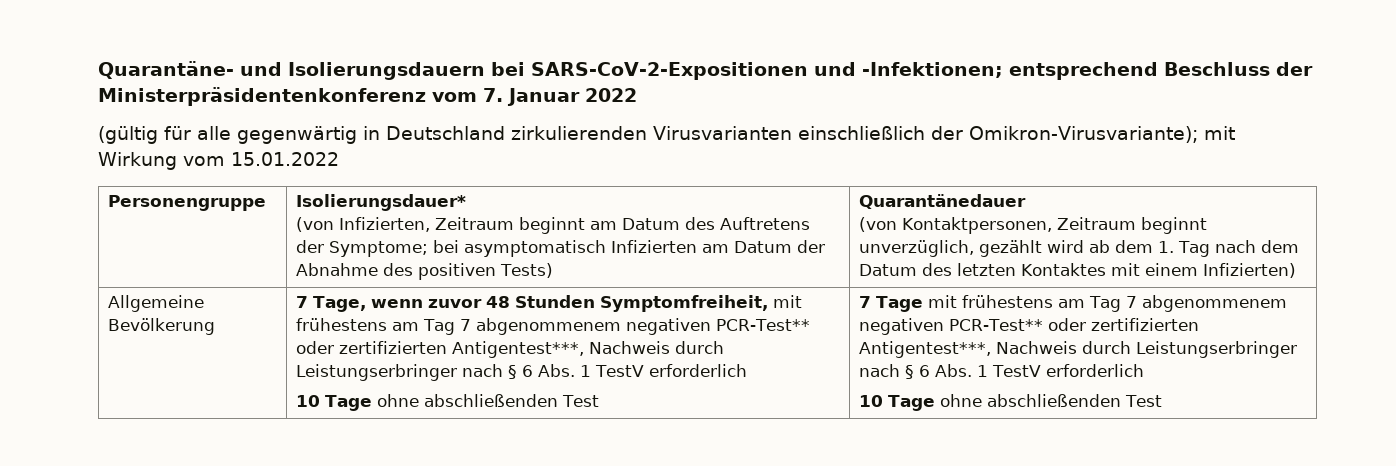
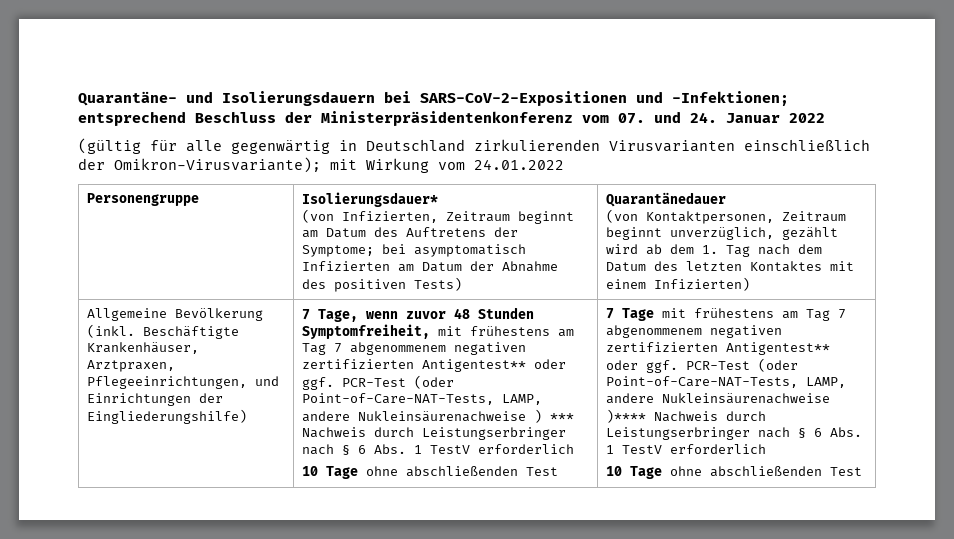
- Quarantäne- und Isolierungsdauern bei SARS-CoV-2-Expositionen und -Infektionen; entsprechend Beschluss der Ministerpräsidentenkonferenz vom 7. Januar 2022
+ Quarantäne- und Isolierungsdauern bei SARS-CoV-2-Expositionen und -Infektionen; entsprechend Beschluss der Ministerpräsidentenkonferenz vom 07. und 24. Januar 2022
- (gültig für alle gegenwärtig in Deutschland zirkulierenden Virusvarianten einschließlich der Omikron-Virusvariante); mit Wirkung vom 15.01.2022
+ (gültig für alle gegenwärtig in Deutschland zirkulierenden Virusvarianten einschließlich der Omikron-Virusvariante); mit Wirkung vom 24.01.2022
- Allgemeine Bevölkerung
+ Allgemeine Bevölkerung (inkl. Beschäftigte Krankenhäuser, Arztpraxen, Pflegeeinrichtungen, und Einrichtungen der Eingliederungshilfe)
- 7 Tage, wenn zuvor 48 Stunden Symptomfreiheit, mit frühestens am Tag 7 abgenommenem negativen PCR-Test** oder zertifizierten Antigentest***, Nachweis durch Leistungserbringer nach § 6 Abs. 1 TestV erforderlich
+ 7 Tage, wenn zuvor 48 Stunden Symptomfreiheit, mit frühestens am Tag 7 abgenommenem negativen zertifizierten Antigentest** oder ggf. PCR-Test (oder Point-of-Care-NAT-Tests, LAMP, andere Nukleinsäurenachweise ) *** Nachweis durch Leistungserbringer nach § 6 Abs. 1 TestV erforderlich
- 7 Tage mit frühestens am Tag 7 abgenommenem negativen PCR-Test** oder zertifizierten Antigentest***, Nachweis durch Leistungserbringer nach § 6 Abs. 1 TestV erforderlich
+ 7 Tage mit frühestens am Tag 7 abgenommenem negativen zertifizierten Antigentest** oder ggf. PCR-Test (oder Point-of-Care-NAT-Tests, LAMP, andere Nukleinsäurenachweise )**** Nachweis durch Leistungserbringer nach § 6 Abs. 1 TestV erforderlich

